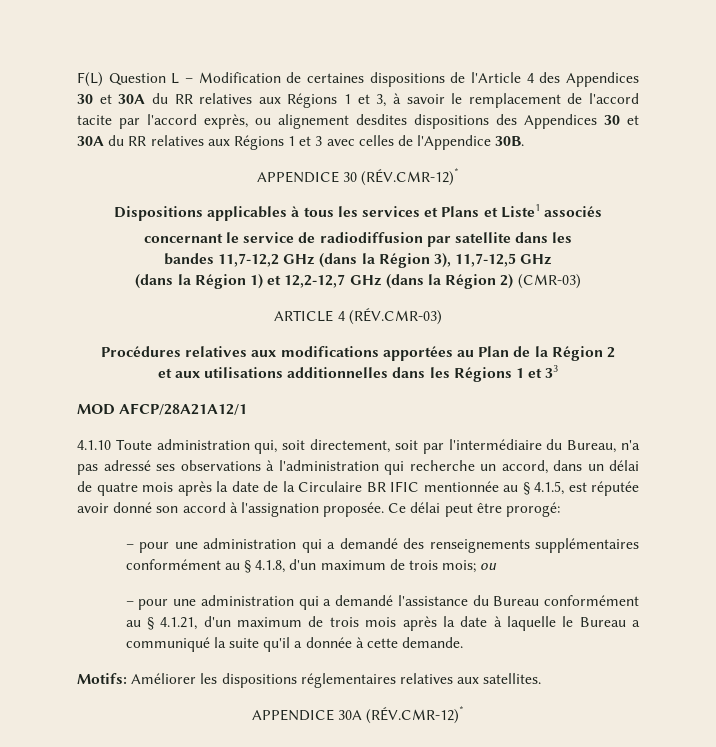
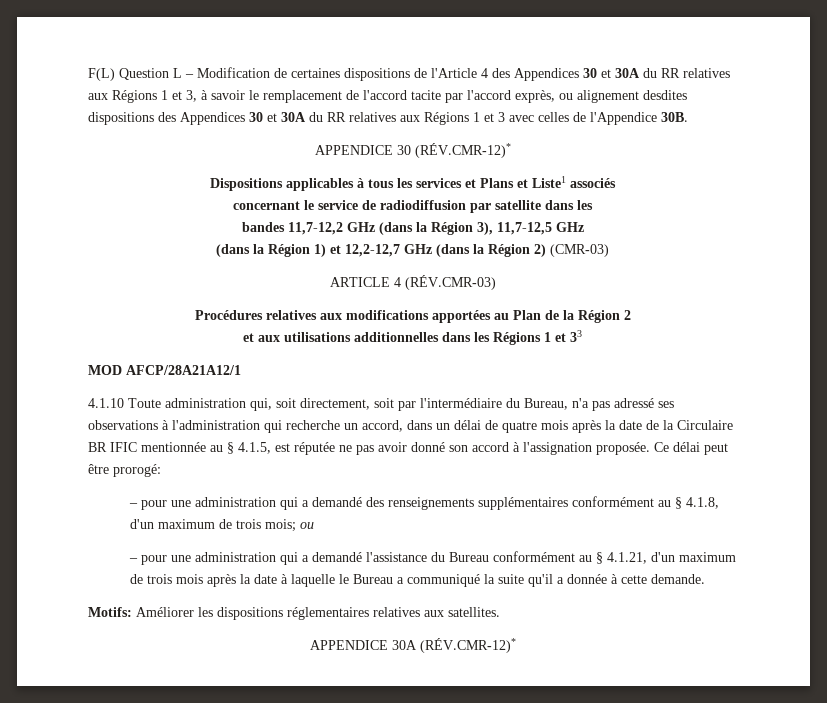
- 4.1.10 Toute administration qui, soit directement, soit par l'intermédiaire du Bureau, n'a pas adressé ses observations à l'administration qui recherche un accord, dans un délai de quatre mois après la date de la Circulaire BR IFIC mentionnée au § 4.1.5, est réputée avoir donné son accord à l'assignation proposée.
+ 4.1.10 Toute administration qui, soit directement, soit par l'intermédiaire du Bureau, n'a pas adressé ses observations à l'administration qui recherche un accord, dans un délai de quatre mois après la date de la Circulaire BR IFIC mentionnée au § 4.1.5, est réputée ne pas avoir donné son accord à l'assignation proposée.

